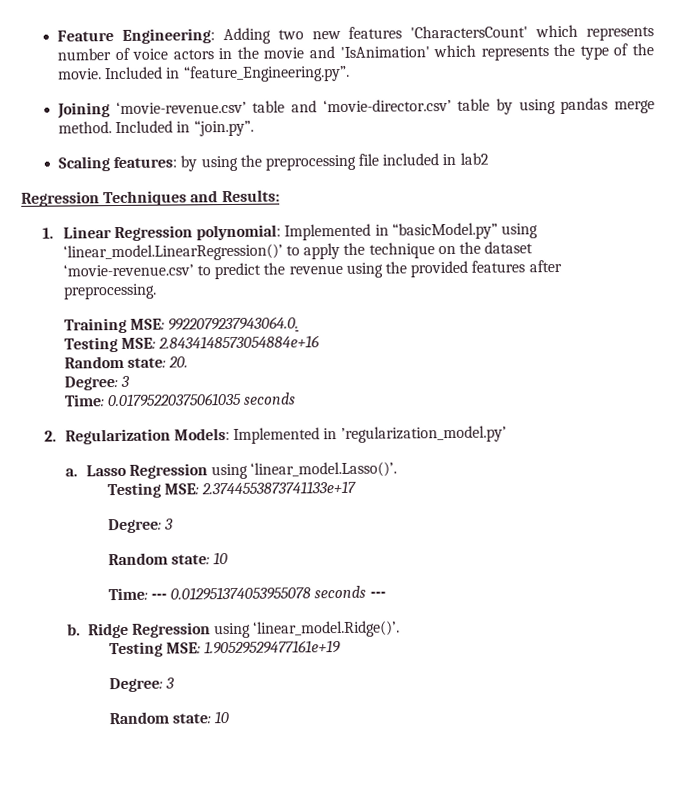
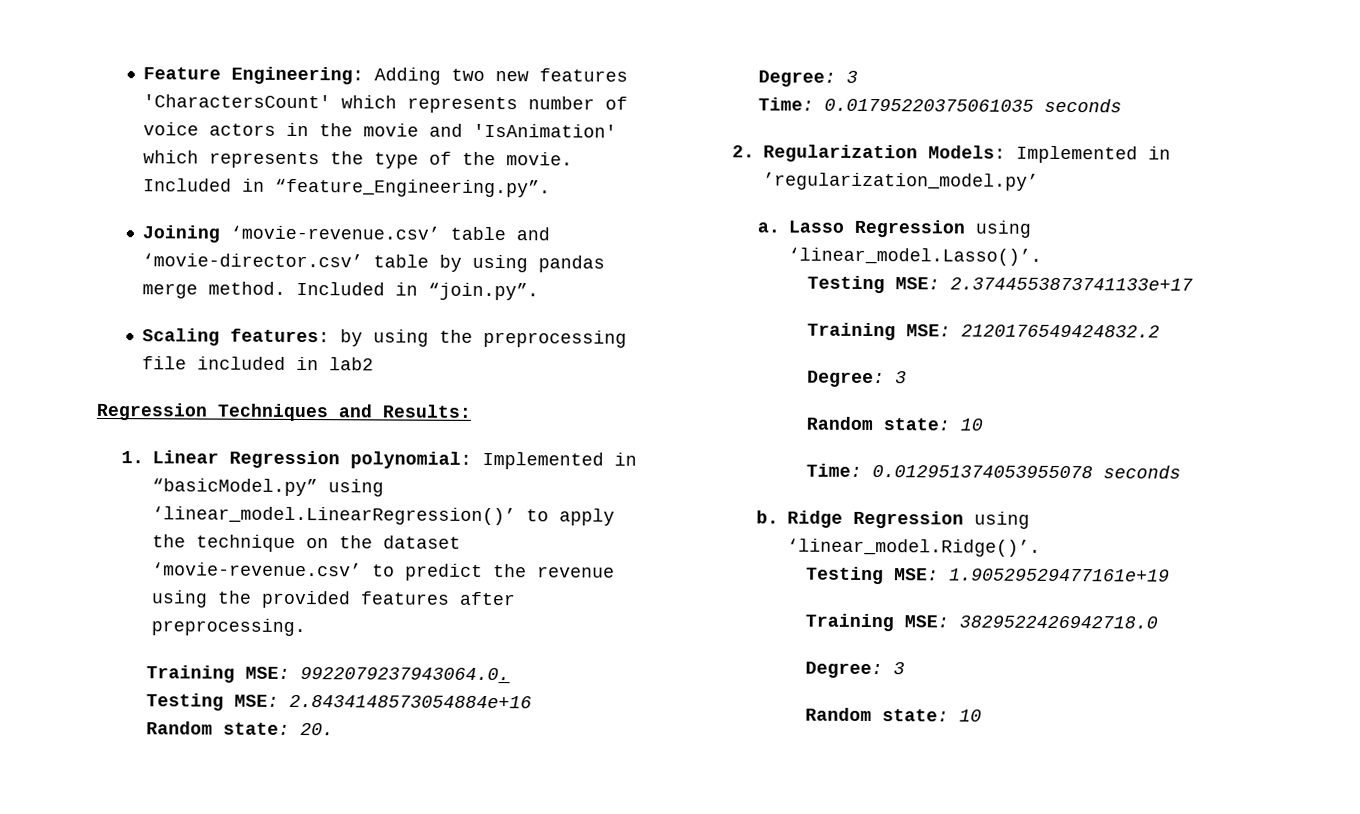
+ Training MSE: 2120176549424832.2
- Time: --- 0.012951374053955078 seconds ---
+ Time: 0.012951374053955078 seconds
+ Training MSE: 3829522426942718.0

